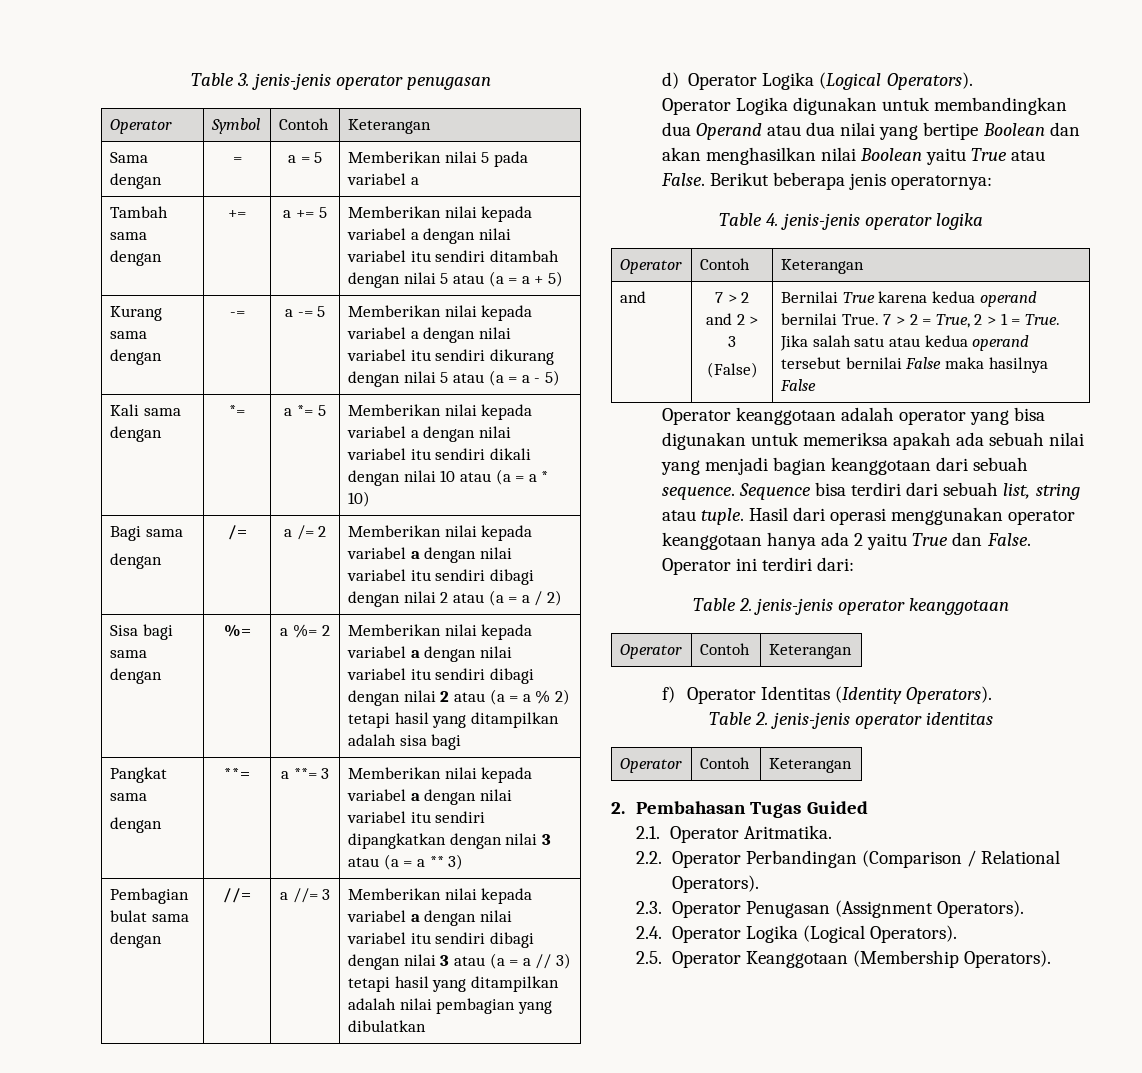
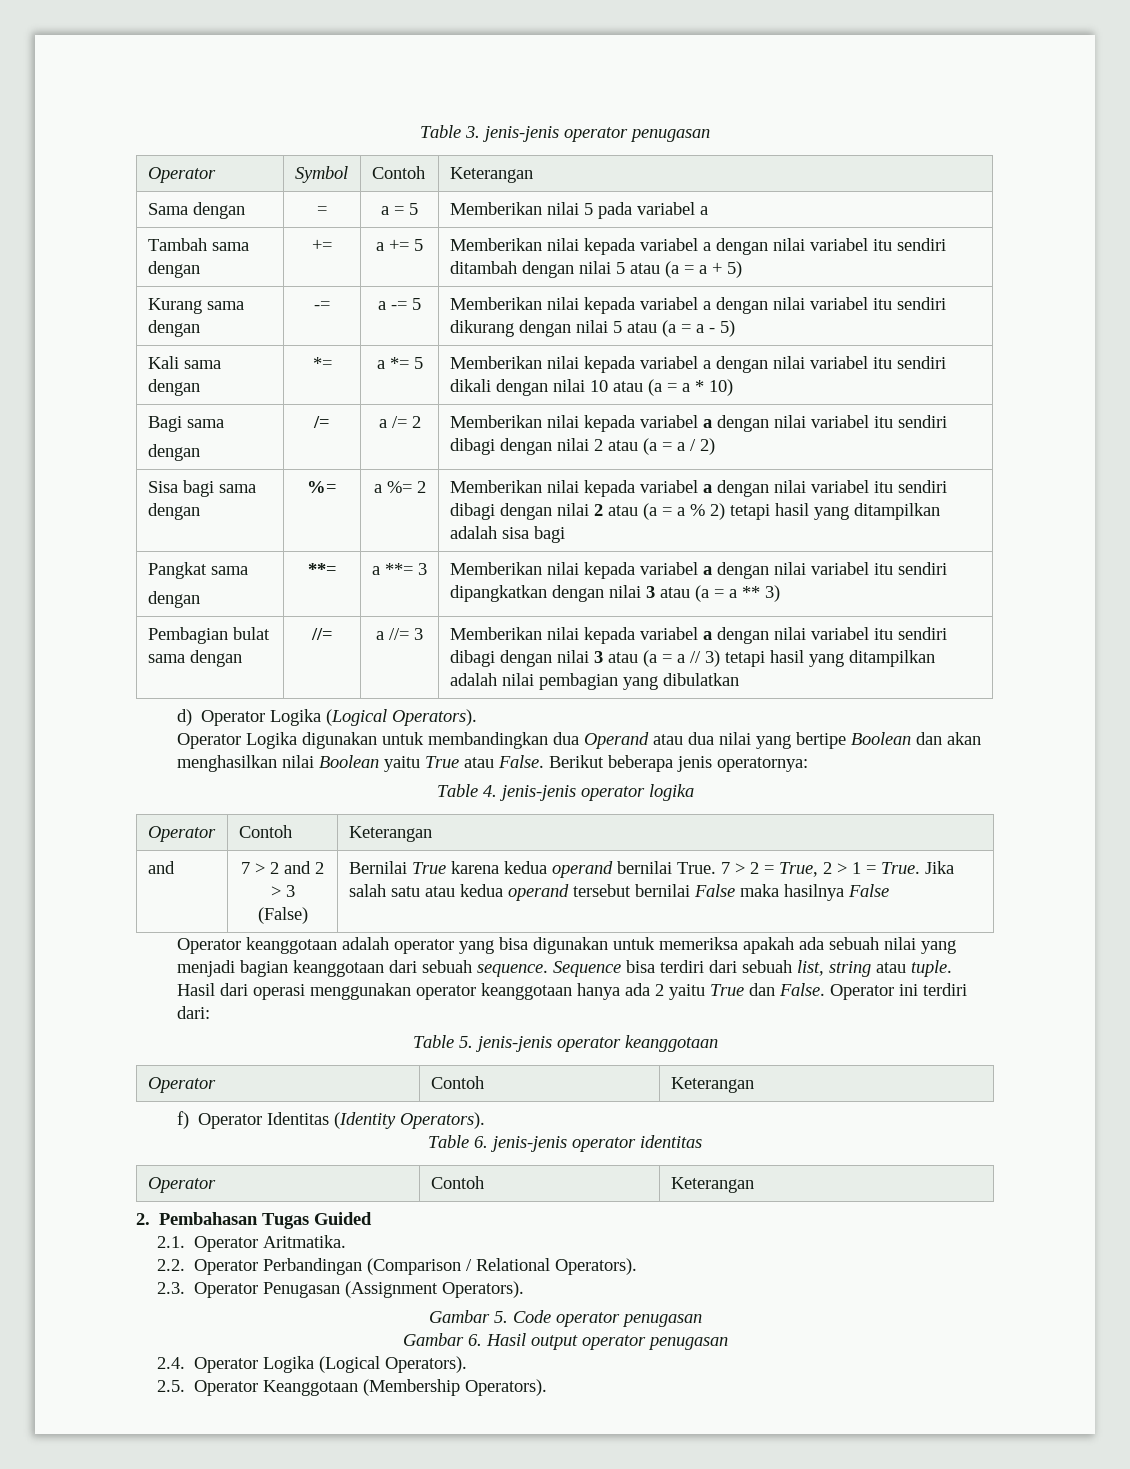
- Table 2. jenis-jenis operator keanggotaan
+ Table 5. jenis-jenis operator keanggotaan
- Table 2. jenis-jenis operator identitas
+ Table 6. jenis-jenis operator identitas
+ Gambar 5. Code operator penugasan
+ Gambar 6. Hasil output operator penugasan

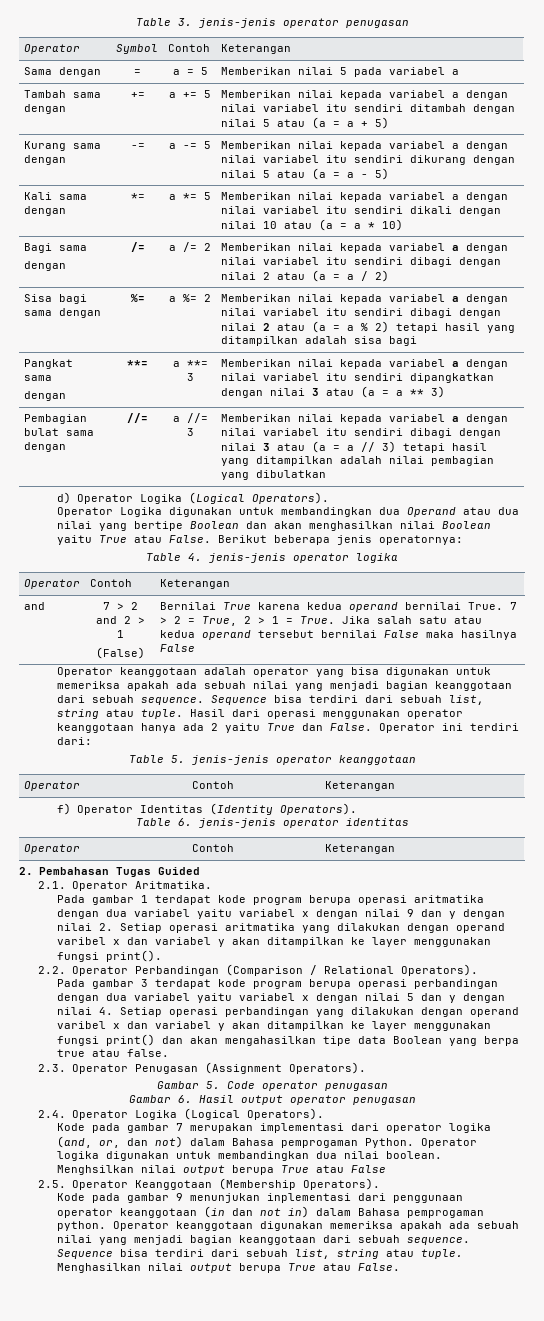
- and | 7 > 2 and 2 > 3
+ and | 7 > 2 and 2 > 1
+ Pada gambar 1 terdapat kode program berupa operasi aritmatika dengan dua variabel yaitu variabel x dengan nilai 9 dan y dengan nilai 2. Setiap operasi aritmatika yang dilakukan dengan operand varibel x dan variabel y akan ditampilkan ke layer menggunakan fungsi print().
+ Pada gambar 3 terdapat kode program berupa operasi perbandingan dengan dua variabel yaitu variabel x dengan nilai 5 dan y dengan nilai 4. Setiap operasi perbandingan yang dilakukan dengan operand varibel x dan variabel y akan ditampilkan ke layer menggunakan fungsi print() dan akan mengahasilkan tipe data Boolean yang berpa true atau false.
+ Kode pada gambar 7 merupakan implementasi dari operator logika (and, or, dan not) dalam Bahasa pemprogaman Python. Operator logika digunakan untuk membandingkan dua nilai boolean. Menghsilkan nilai output berupa True atau False
+ Kode pada gambar 9 menunjukan inplementasi dari penggunaan operator keanggotaan (in dan not in) dalam Bahasa pemprogaman python. Operator keanggotaan digunakan memeriksa apakah ada sebuah nilai yang menjadi bagian keanggotaan dari sebuah sequence. Sequence bisa terdiri dari sebuah list, string atau tuple. Menghasilkan nilai output berupa True atau False.

